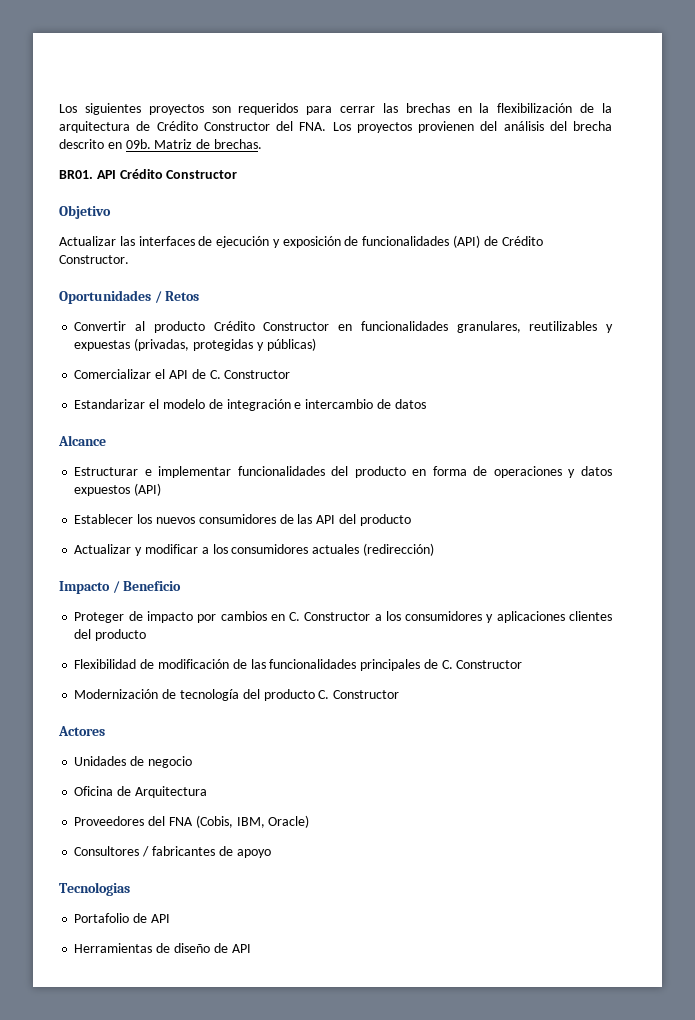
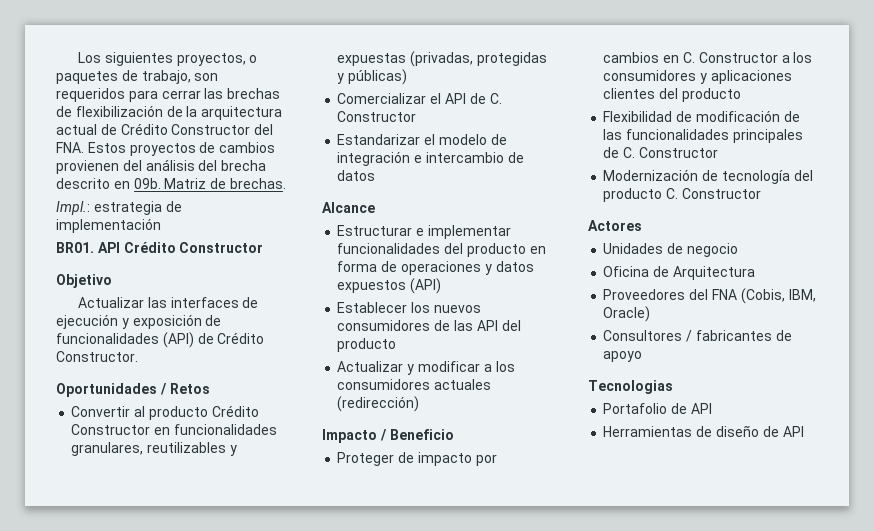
- Los siguientes proyectos son requeridos para cerrar las brechas en la flexibilización de la arquitectura de Crédito Constructor del FNA. Los proyectos provienen del análisis del brecha descrito en 09b.
+ Los siguientes proyectos, o paquetes de trabajo, son requeridos para cerrar las brechas de flexibilización de la arquitectura actual de Crédito Constructor del FNA. Estos proyectos de cambios provienen del análisis del brecha descrito en 09b.
+ Impl.: estrategia de implementación

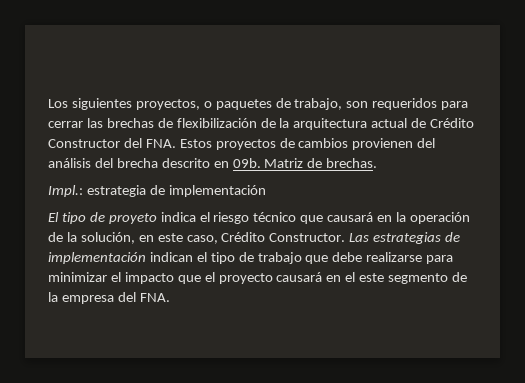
- BR01. API Crédito Constructor
- Objetivo
- Actualizar las interfaces de ejecución y exposición de funcionalidades (API) de Crédito Constructor.
- Oportunidades / Retos
- Convertir al producto Crédito Constructor en funcionalidades granulares, reutilizables y expuestas (privadas, protegidas y públicas)
- Comercializar el API de C. Constructor
- Estandarizar el modelo de integración e intercambio de datos
- Alcance
- Estructurar e implementar funcionalidades del producto en forma de operaciones y datos expuestos (API)
- Establecer los nuevos consumidores de las API del producto
- Actualizar y modificar a los consumidores actuales (redirección)
- Impacto / Beneficio
- Proteger de impacto por cambios en C. Constructor a los consumidores y aplicaciones clientes del producto
- Flexibilidad de modificación de las funcionalidades principales de C. Constructor
- Modernización de tecnología del producto C. Constructor
- Actores
- Unidades de negocio
- Oficina de Arquitectura
- Proveedores del FNA (Cobis, IBM, Oracle)
- Consultores / fabricantes de apoyo
- Tecnologias
- Portafolio de API
- Herramientas de diseño de API
+ El tipo de proyeto indica el riesgo técnico que causará en la operación de la solución, en este caso, Crédito Constructor. Las estrategias de implementación indican el tipo de trabajo que debe realizarse para minimizar el impacto que el proyecto causará en el este segmento de la empresa del FNA.

